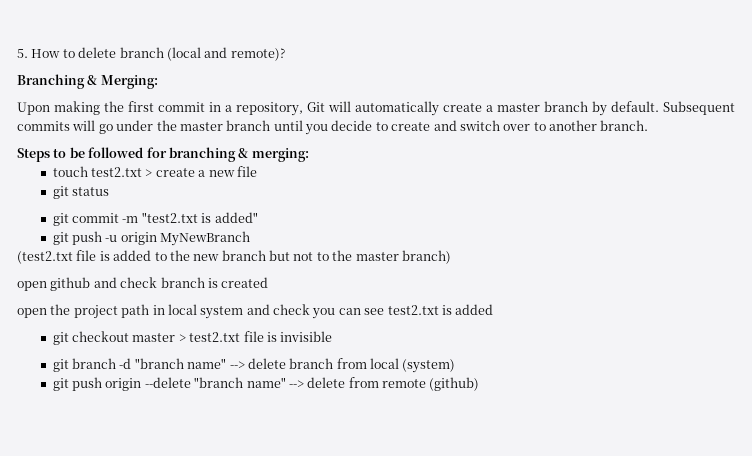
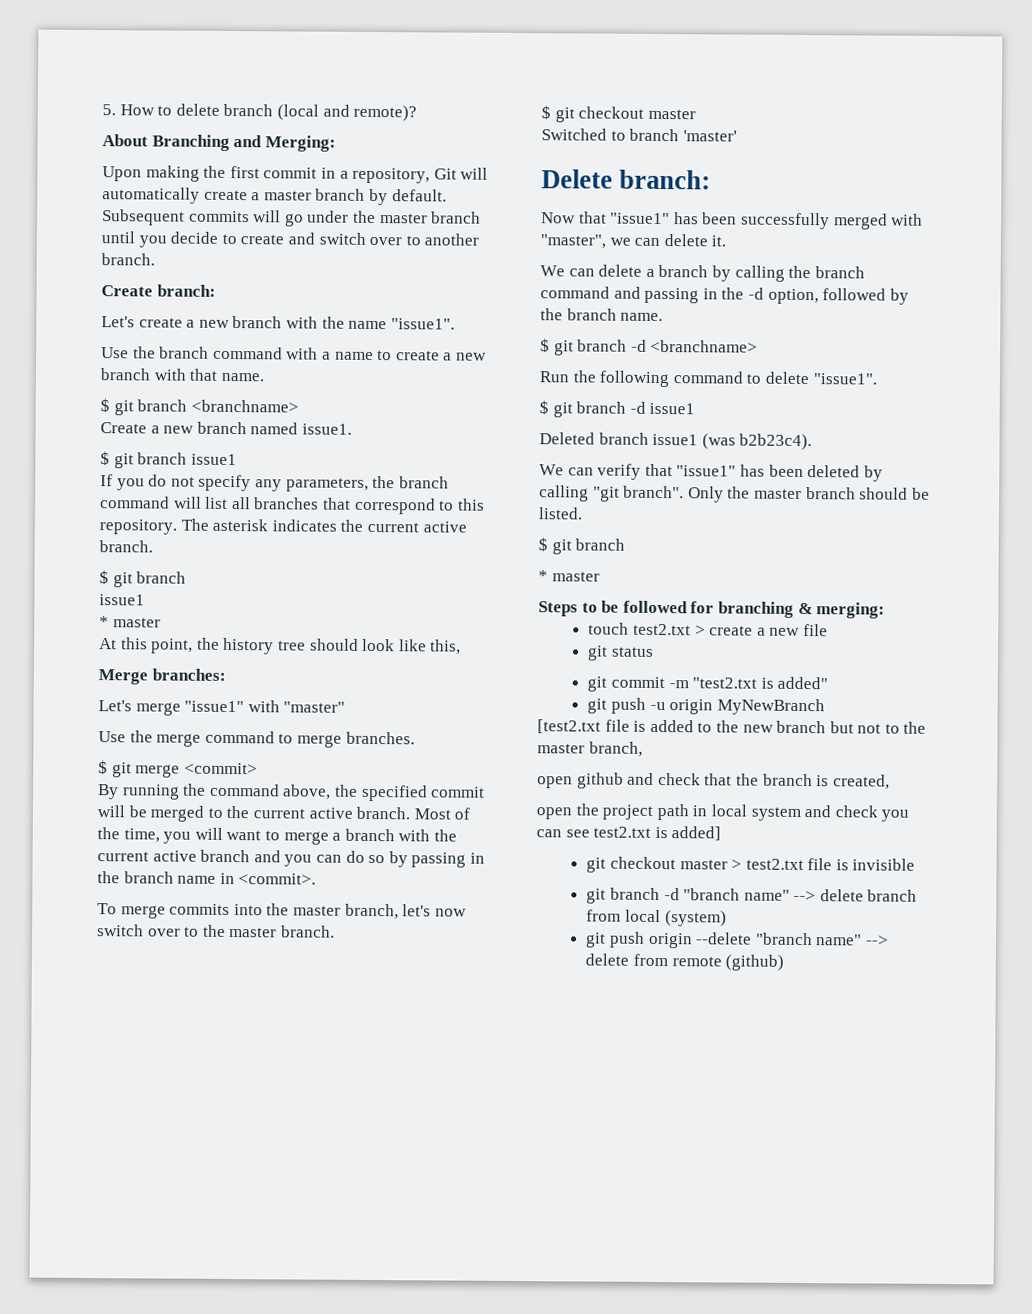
- Branching & Merging:
+ About Branching and Merging:
+ Create branch:
+ Let's create a new branch with the name "issue1".
+ Use the branch command with a name to create a new branch with that name.
+ $ git branch <branchname>
+ Create a new branch named issue1.
+ $ git branch issue1
+ If you do not specify any parameters, the branch command will list all branches that correspond to this repository. The asterisk indicates the current active branch.
+ $ git branch
+ issue1
+ * master
+ At this point, the history tree should look like this,
+ Merge branches:
+ Let's merge "issue1" with "master"
+ Use the merge command to merge branches.
+ $ git merge <commit>
+ By running the command above, the specified commit will be merged to the current active branch. Most of the time, you will want to merge a branch with the current active branch and you can do so by passing in the branch name in <commit>.
+ To merge commits into the master branch, let's now switch over to the master branch.
+ $ git checkout master
+ Switched to branch 'master'
+ Delete branch:
+ Now that "issue1" has been successfully merged with "master", we can delete it.
+ We can delete a branch by calling the branch command and passing in the -d option, followed by the branch name.
+ $ git branch -d <branchname>
+ Run the following command to delete "issue1".
+ $ git branch -d issue1
+ Deleted branch issue1 (was b2b23c4).
+ We can verify that "issue1" has been deleted by calling "git branch". Only the master branch should be listed.
+ $ git branch
+ * master
- (test2.txt file is added to the new branch but not to the master branch)
+ [test2.txt file is added to the new branch but not to the master branch,
- open github and check branch is created
+ open github and check that the branch is created,
- open the project path in local system and check you can see test2.txt is added
+ open the project path in local system and check you can see test2.txt is added]

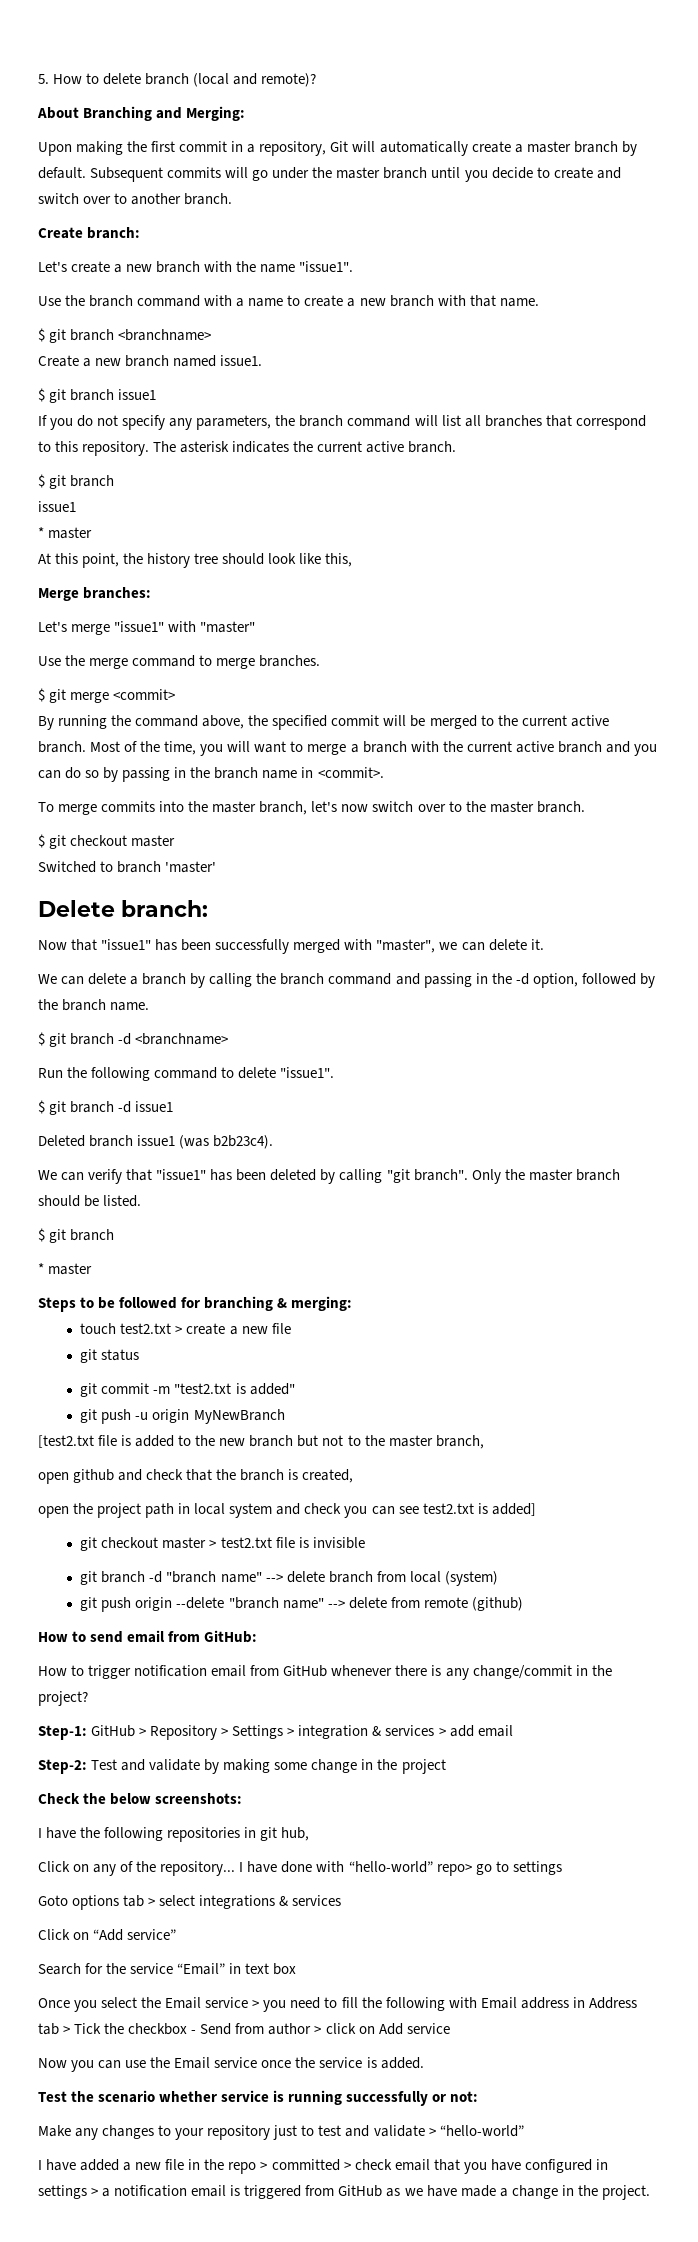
+ How to send email from GitHub:
+ How to trigger notification email from GitHub whenever there is any change/commit in the project?
+ Step-1: GitHub > Repository > Settings > integration & services > add email
+ Step-2: Test and validate by making some change in the project
+ Check the below screenshots:
+ I have the following repositories in git hub,
+ Click on any of the repository... I have done with “hello-world” repo> go to settings
+ Goto options tab > select integrations & services
+ Click on “Add service”
+ Search for the service “Email” in text box
+ Once you select the Email service > you need to fill the following with Email address in Address tab > Tick the checkbox - Send from author > click on Add service
+ Now you can use the Email service once the service is added.
+ Test the scenario whether service is running successfully or not:
+ Make any changes to your repository just to test and validate > “hello-world”
+ I have added a new file in the repo > committed > check email that you have configured in settings > a notification email is triggered from GitHub as we have made a change in the project.

